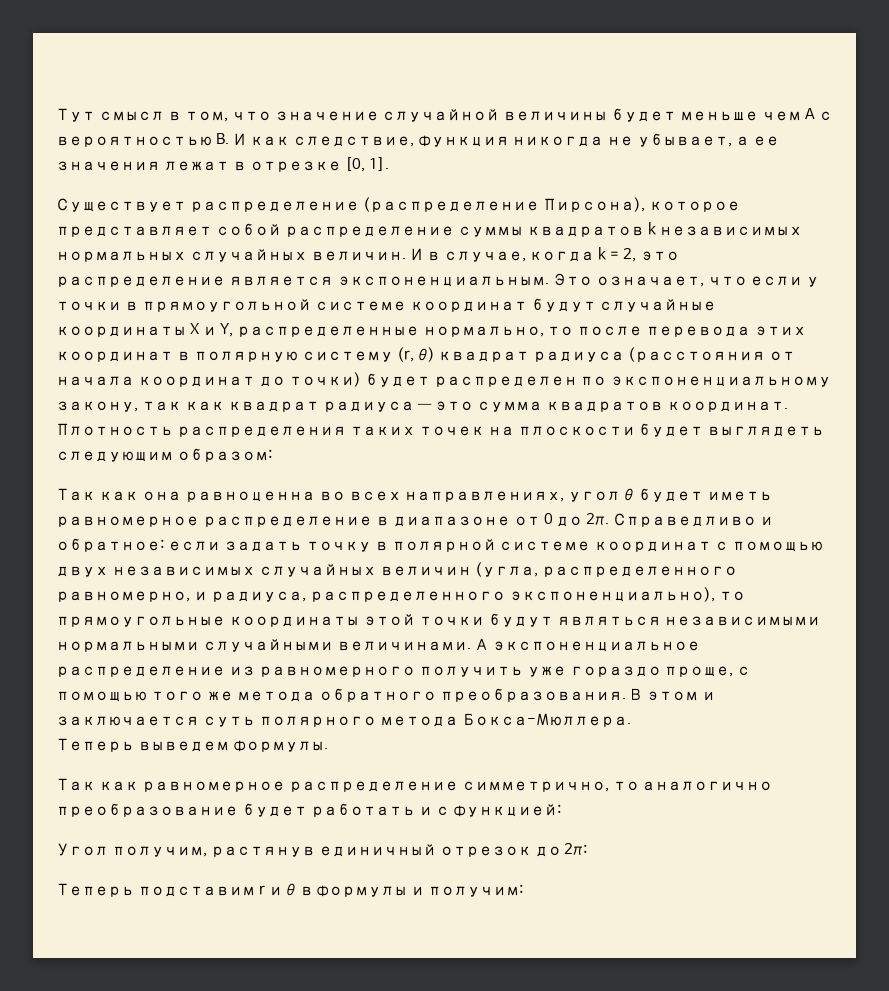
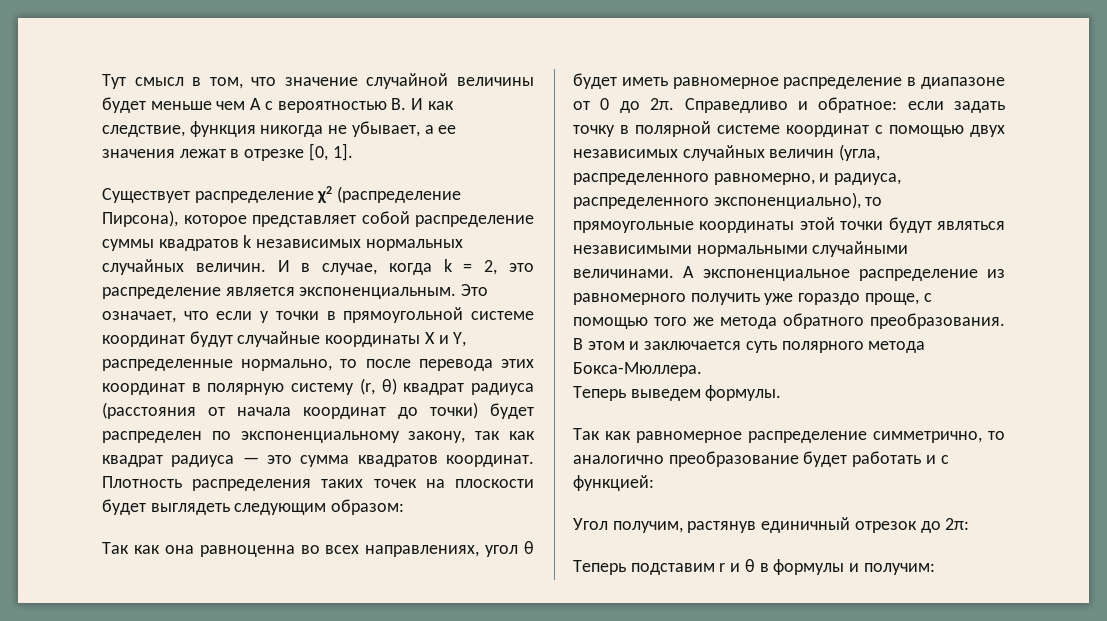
- Существует распределение (распределение Пирсона), которое представляет собой распределение суммы квадратов k независимых нормальных случайных величин.
+ Существует распределение χ2 (распределение Пирсона), которое представляет собой распределение суммы квадратов k независимых нормальных случайных величин.

